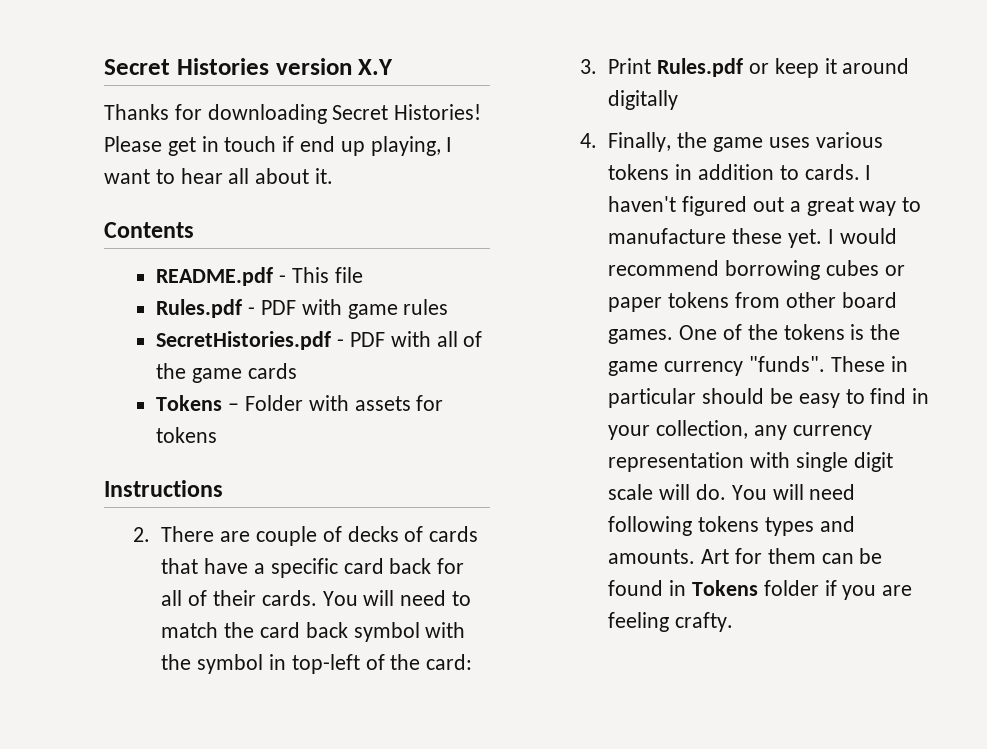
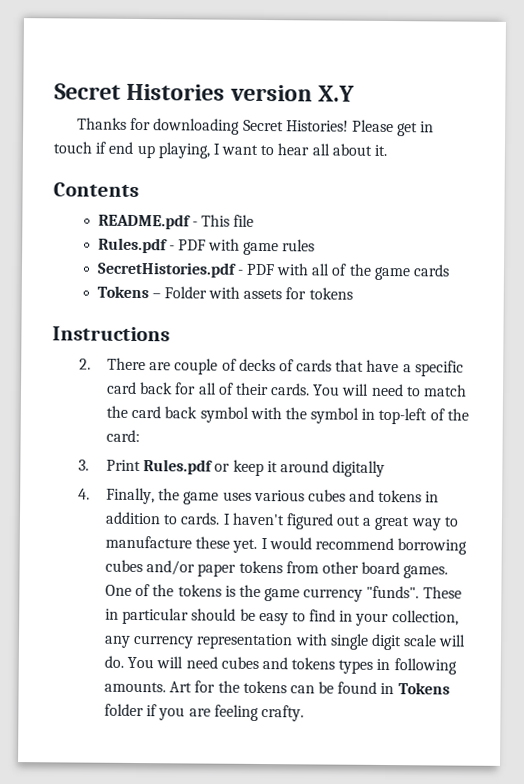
- 4. Finally, the game uses various tokens in addition to cards.
+ 4. Finally, the game uses various cubes and tokens in addition to cards.
- I would recommend borrowing cubes or paper tokens from other board games.
+ I would recommend borrowing cubes and/or paper tokens from other board games.
- You will need following tokens types and amounts.
+ You will need cubes and tokens types in following amounts.
- Art for them can be found in Tokens folder if you are feeling crafty.
+ Art for the tokens can be found in Tokens folder if you are feeling crafty.

